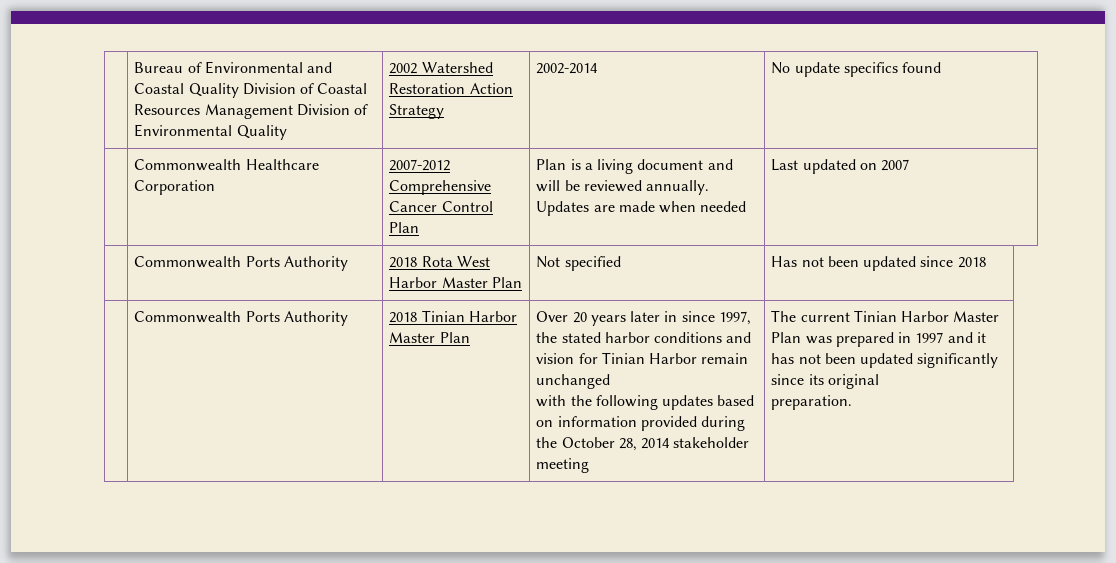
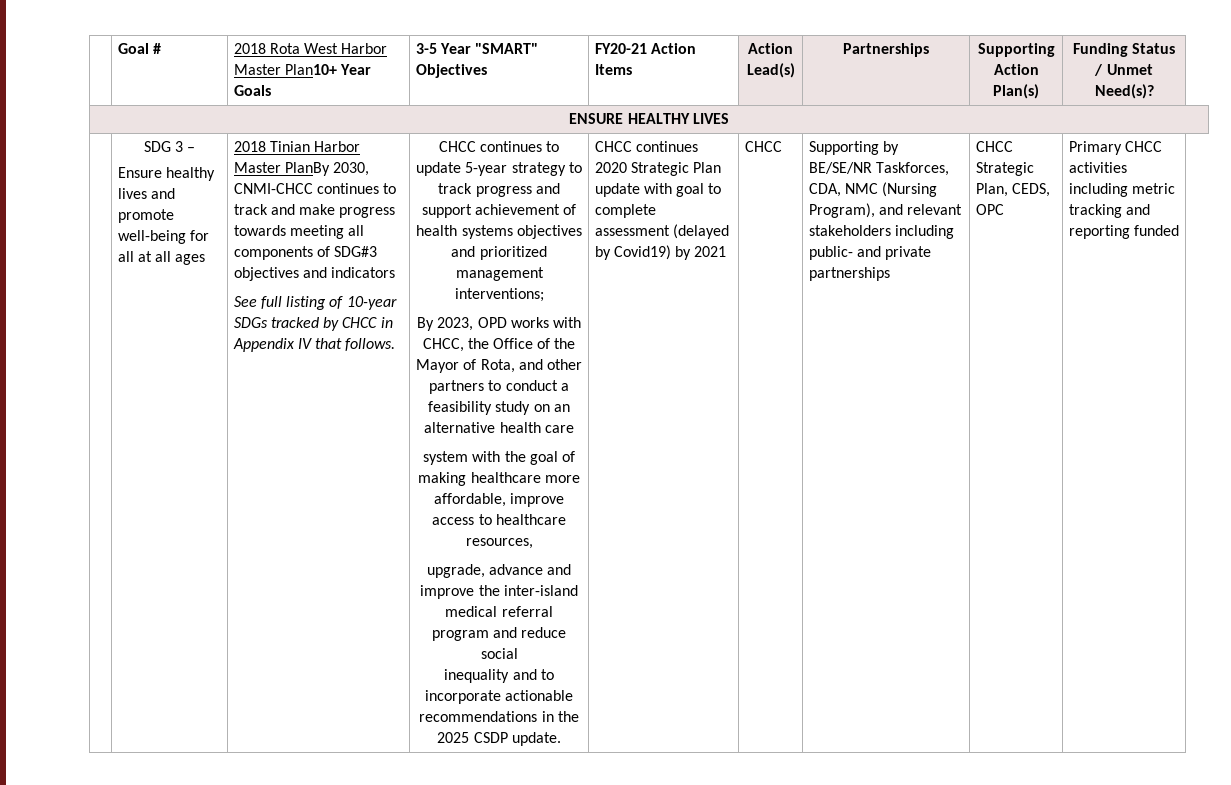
- | Bureau of Environmental and Coastal Quality Division of Coastal Resources Management Division of Environmental Quality | 2002 Watershed Restoration Action Strategy | 2002-2014 | No update specifics found
- | Commonwealth Healthcare Corporation | 2007-2012 Comprehensive Cancer Control Plan | Plan is a living document and will be reviewed annually. Updates are made when needed | Last updated on 2007
- | Commonwealth Ports Authority | 2018 Rota West Harbor Master Plan | Not specified | Has not been updated since 2018
- | Commonwealth Ports Authority | 2018 Tinian Harbor Master Plan | Over 20 years later in since 1997, the stated harbor conditions and vision for Tinian Harbor remain unchanged
- with the following updates based on information provided during the October 28, 2014 stakeholder meeting | The current Tinian Harbor Master Plan was prepared in 1997 and it has not been updated significantly since its original
- preparation.
+ | Goal # | 2018 Rota West Harbor Master Plan10+ Year Goals | 3-5 Year "SMART" Objectives | FY20-21 Action Items | Action Lead(s) | Partnerships | Supporting Action Plan(s) | Funding Status / Unmet Need(s)?
+ ENSURE HEALTHY LIVES
+ | SDG 3 –
+ Ensure healthy lives and promote well-being for all at all ages | 2018 Tinian Harbor Master PlanBy 2030, CNMI-CHCC continues to track and make progress towards meeting all components of SDG#3 objectives and indicators
+ See full listing of 10-year SDGs tracked by CHCC in Appendix IV that follows. | CHCC continues to update 5-year strategy to track progress and support achievement of health systems objectives and prioritized management interventions;
+ By 2023, OPD works with CHCC, the Office of the Mayor of Rota, and other partners to conduct a feasibility study on an alternative health care
+ system with the goal of making healthcare more affordable, improve access to healthcare resources,
+ upgrade, advance and improve the inter-island medical referral program and reduce social
+ inequality and to incorporate actionable recommendations in the 2025 CSDP update. | CHCC continues 2020 Strategic Plan update with goal to complete assessment (delayed by Covid19) by 2021 | CHCC | Supporting by BE/SE/NR Taskforces, CDA, NMC (Nursing Program), and relevant stakeholders including public- and private partnerships | CHCC Strategic Plan, CEDS, OPC | Primary CHCC activities including metric tracking and reporting funded

